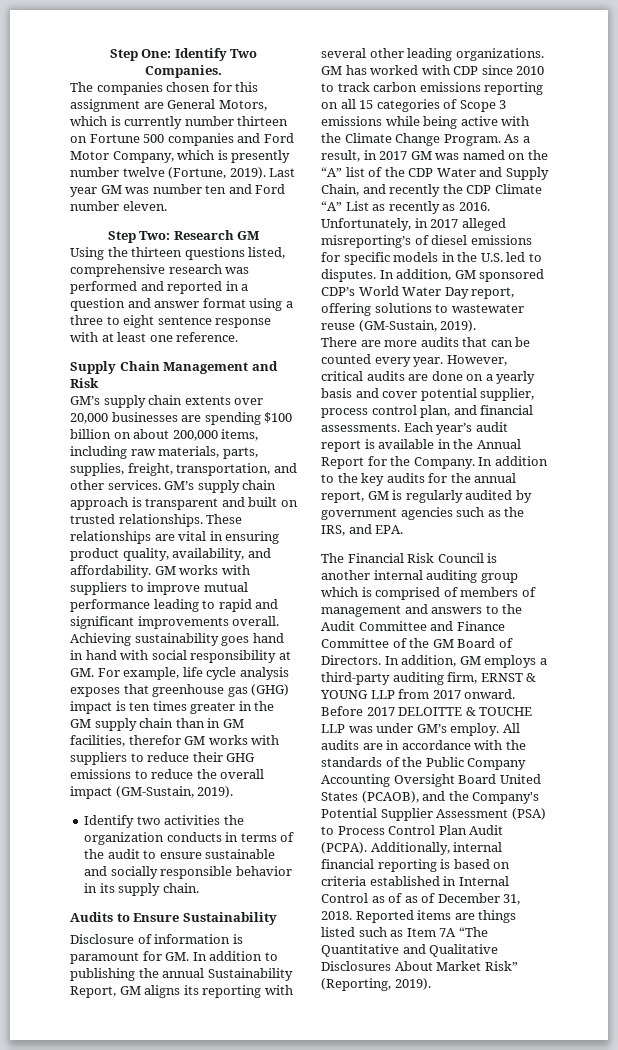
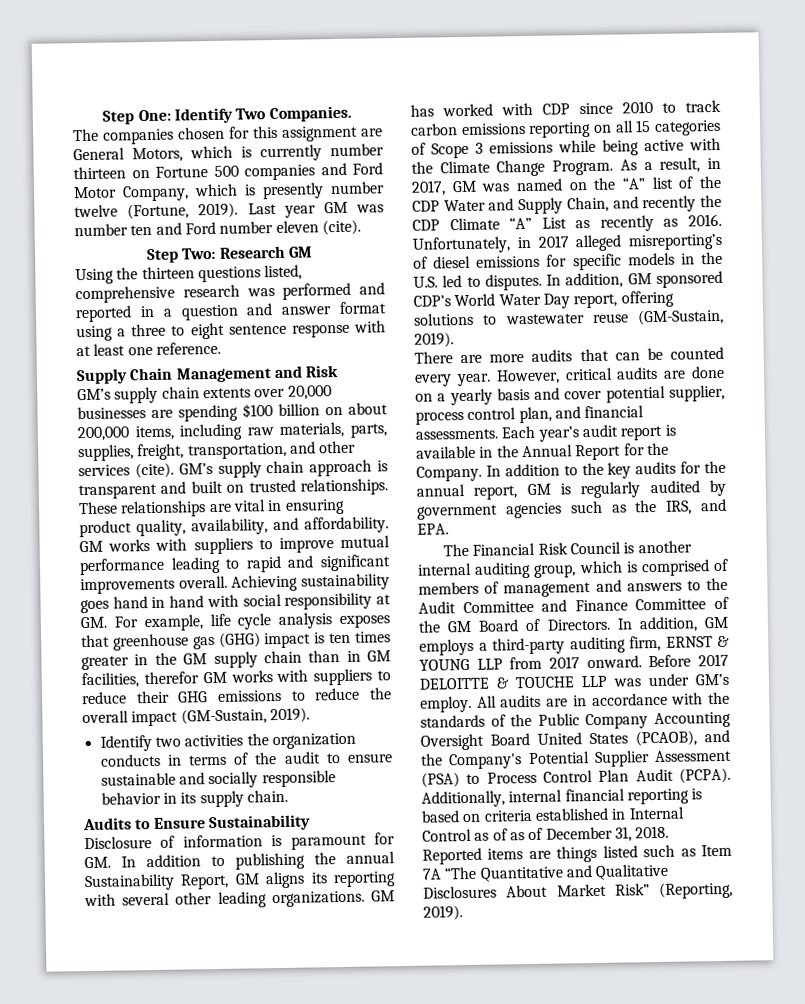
- Last year GM was number ten and Ford number eleven.
+ Last year GM was number ten and Ford number eleven (cite).
- GM’s supply chain extents over 20,000 businesses are spending $100 billion on about 200,000 items, including raw materials, parts, supplies, freight, transportation, and other services.
+ GM’s supply chain extents over 20,000 businesses are spending $100 billion on about 200,000 items, including raw materials, parts, supplies, freight, transportation, and other services (cite).
- As a result, in 2017 GM was named on the “A” list of the CDP Water and Supply Chain, and recently the CDP Climate “A” List as recently as 2016.
+ As a result, in 2017, GM was named on the “A” list of the CDP Water and Supply Chain, and recently the CDP Climate “A” List as recently as 2016.
- The Financial Risk Council is another internal auditing group which is comprised of members of management and answers to the Audit Committee and Finance Committee of the GM Board of Directors.
+ The Financial Risk Council is another internal auditing group, which is comprised of members of management and answers to the Audit Committee and Finance Committee of the GM Board of Directors.

